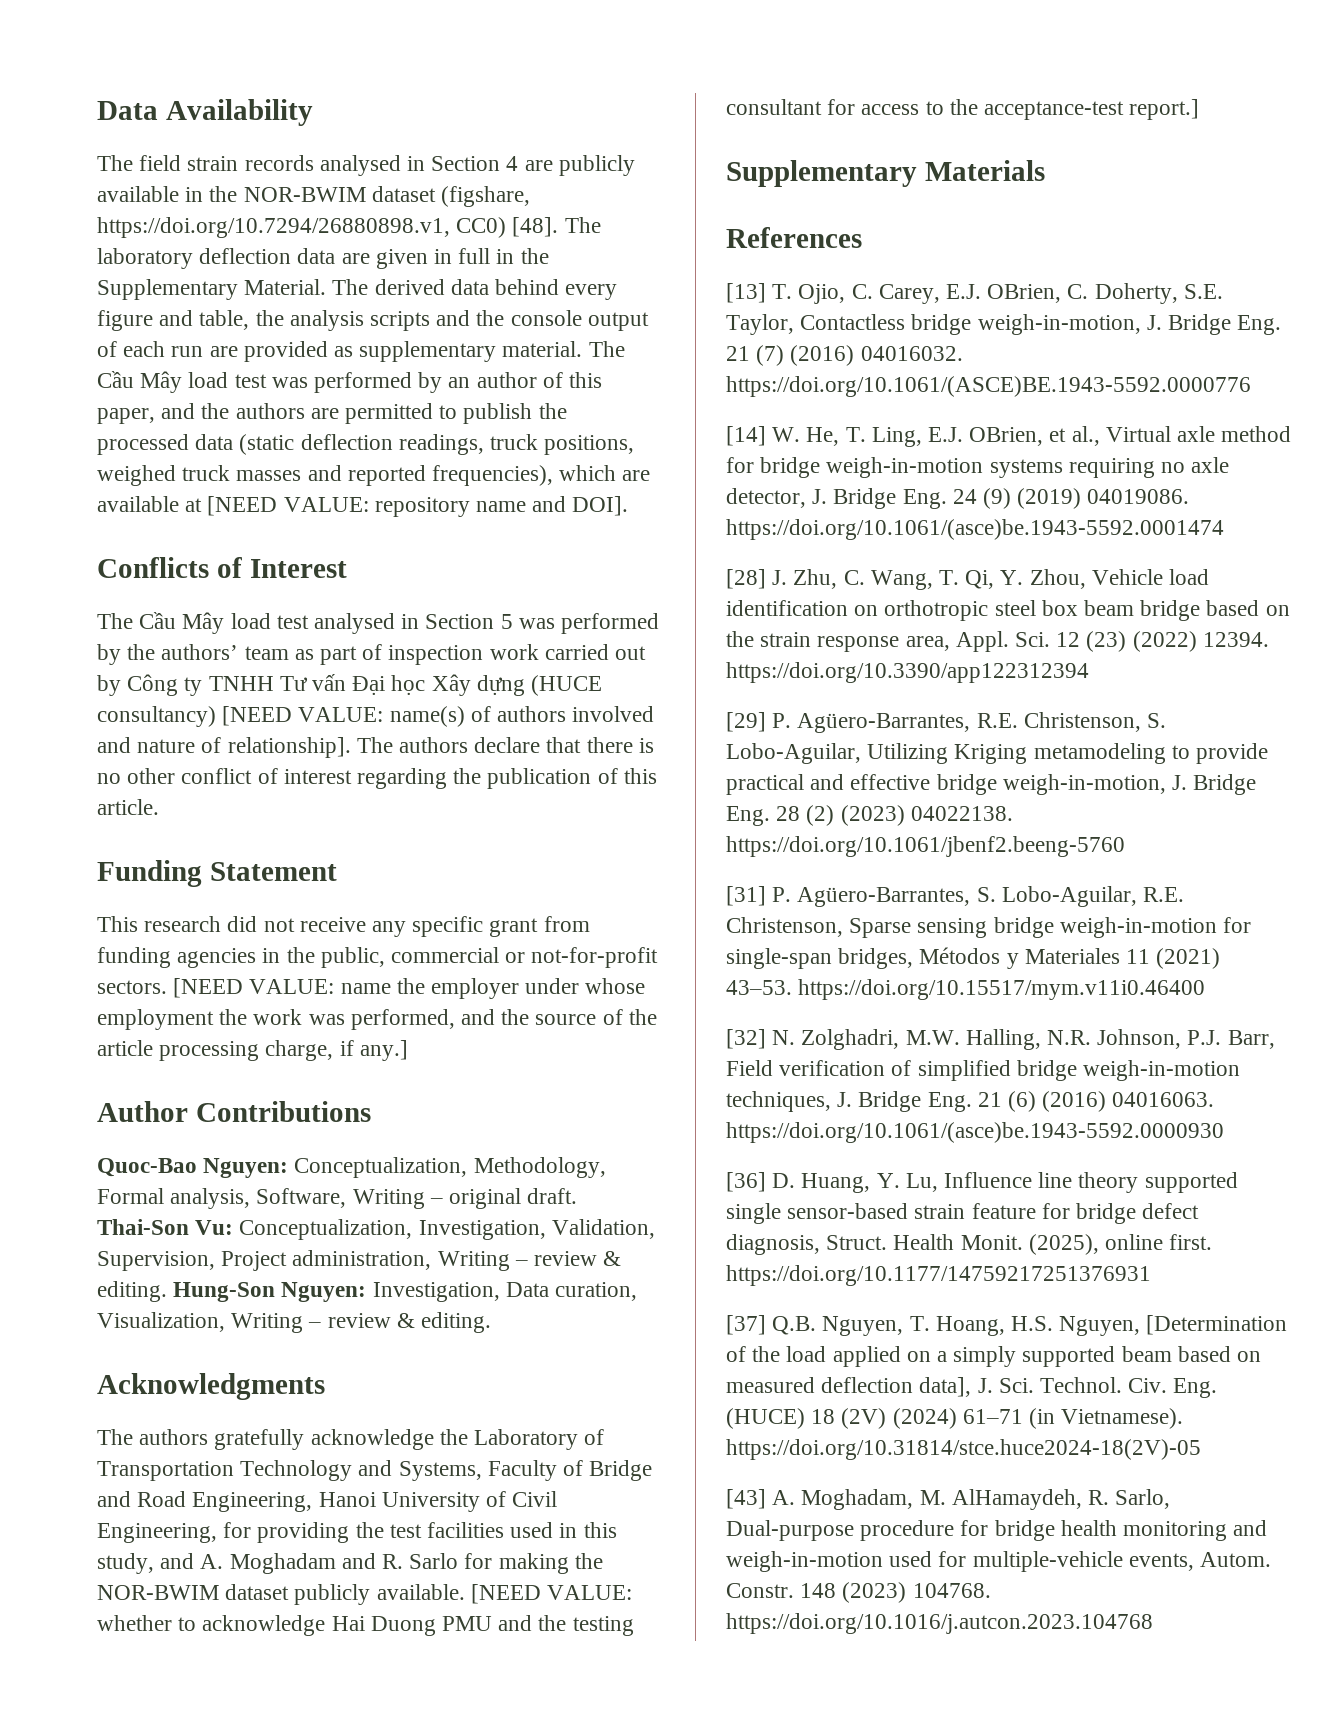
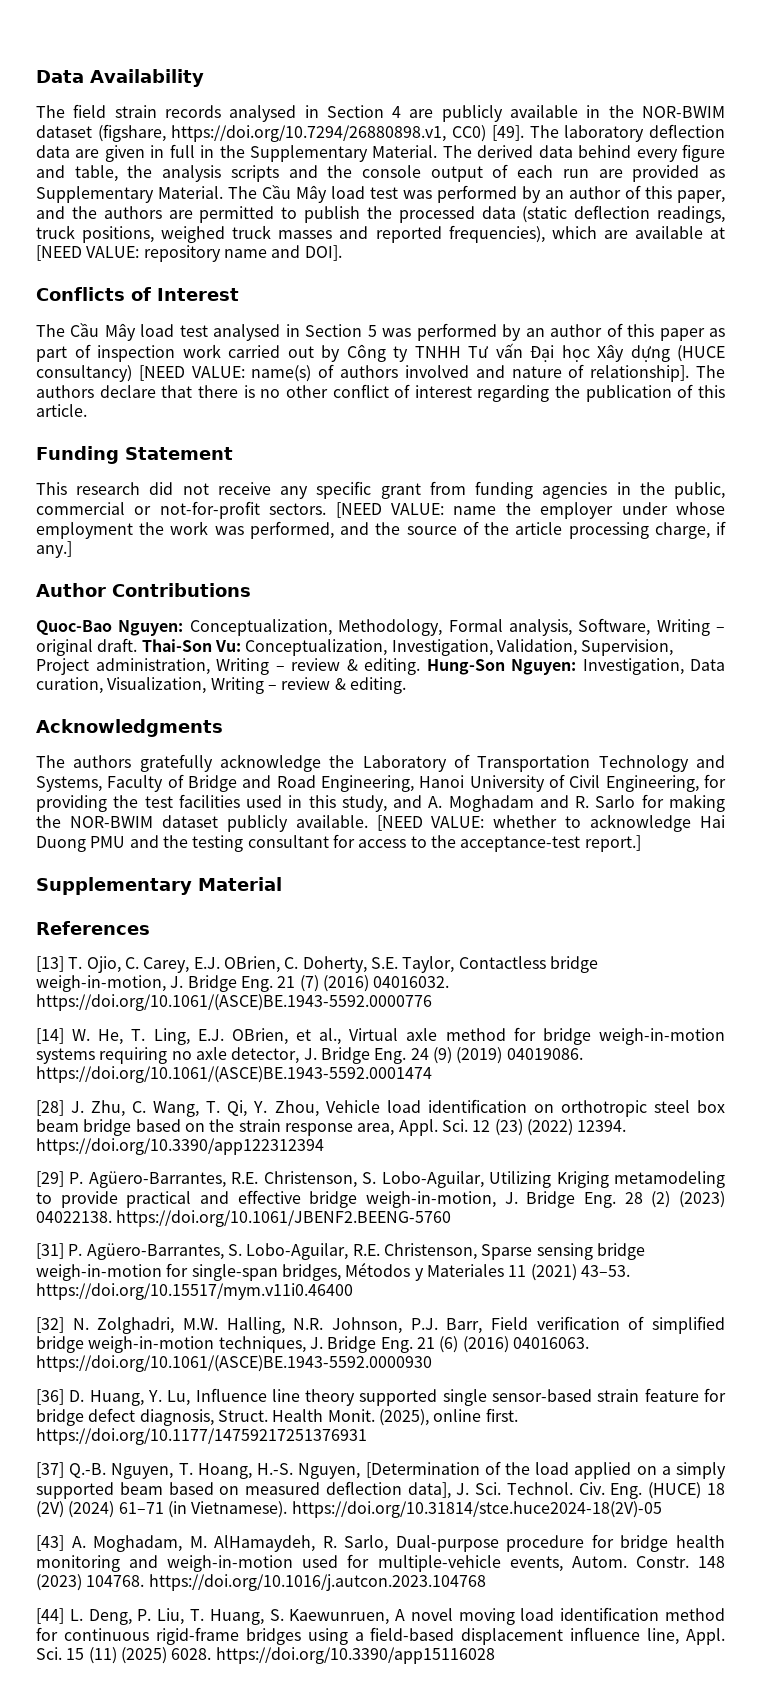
- The field strain records analysed in Section 4 are publicly available in the NOR-BWIM dataset (figshare, https://doi.org/10.7294/26880898.v1, CC0) [48].
+ The field strain records analysed in Section 4 are publicly available in the NOR-BWIM dataset (figshare, https://doi.org/10.7294/26880898.v1, CC0) [49].
- The derived data behind every figure and table, the analysis scripts and the console output of each run are provided as supplementary material.
+ The derived data behind every figure and table, the analysis scripts and the console output of each run are provided as Supplementary Material.
- The Cầu Mây load test analysed in Section 5 was performed by the authors’ team as part of inspection work carried out by Công ty TNHH Tư vấn Đại học Xây dựng (HUCE consultancy) [NEED VALUE: name(s) of authors involved and nature of relationship].
+ The Cầu Mây load test analysed in Section 5 was performed by an author of this paper as part of inspection work carried out by Công ty TNHH Tư vấn Đại học Xây dựng (HUCE consultancy) [NEED VALUE: name(s) of authors involved and nature of relationship].
- Supplementary Materials
+ Supplementary Material
- [14] W. He, T. Ling, E.J. OBrien, et al., Virtual axle method for bridge weigh-in-motion systems requiring no axle detector, J. Bridge Eng. 24 (9) (2019) 04019086. https://doi.org/10.1061/(asce)be.1943-5592.0001474
+ [14] W. He, T. Ling, E.J. OBrien, et al., Virtual axle method for bridge weigh-in-motion systems requiring no axle detector, J. Bridge Eng. 24 (9) (2019) 04019086. https://doi.org/10.1061/(ASCE)BE.1943-5592.0001474
- [29] P. Agüero-Barrantes, R.E. Christenson, S. Lobo-Aguilar, Utilizing Kriging metamodeling to provide practical and effective bridge weigh-in-motion, J. Bridge Eng. 28 (2) (2023) 04022138. https://doi.org/10.1061/jbenf2.beeng-5760
+ [29] P. Agüero-Barrantes, R.E. Christenson, S. Lobo-Aguilar, Utilizing Kriging metamodeling to provide practical and effective bridge weigh-in-motion, J. Bridge Eng. 28 (2) (2023) 04022138. https://doi.org/10.1061/JBENF2.BEENG-5760
- [32] N. Zolghadri, M.W. Halling, N.R. Johnson, P.J. Barr, Field verification of simplified bridge weigh-in-motion techniques, J. Bridge Eng. 21 (6) (2016) 04016063. https://doi.org/10.1061/(asce)be.1943-5592.0000930
+ [32] N. Zolghadri, M.W. Halling, N.R. Johnson, P.J. Barr, Field verification of simplified bridge weigh-in-motion techniques, J. Bridge Eng. 21 (6) (2016) 04016063. https://doi.org/10.1061/(ASCE)BE.1943-5592.0000930
- [37] Q.B. Nguyen, T. Hoang, H.S. Nguyen, [Determination of the load applied on a simply supported beam based on measured deflection data], J. Sci. Technol.
+ [37] Q.-B. Nguyen, T. Hoang, H.-S. Nguyen, [Determination of the load applied on a simply supported beam based on measured deflection data], J. Sci. Technol.
+ [44] L. Deng, P. Liu, T. Huang, S. Kaewunruen, A novel moving load identification method for continuous rigid-frame bridges using a field-based displacement influence line, Appl. Sci. 15 (11) (2025) 6028. https://doi.org/10.3390/app15116028

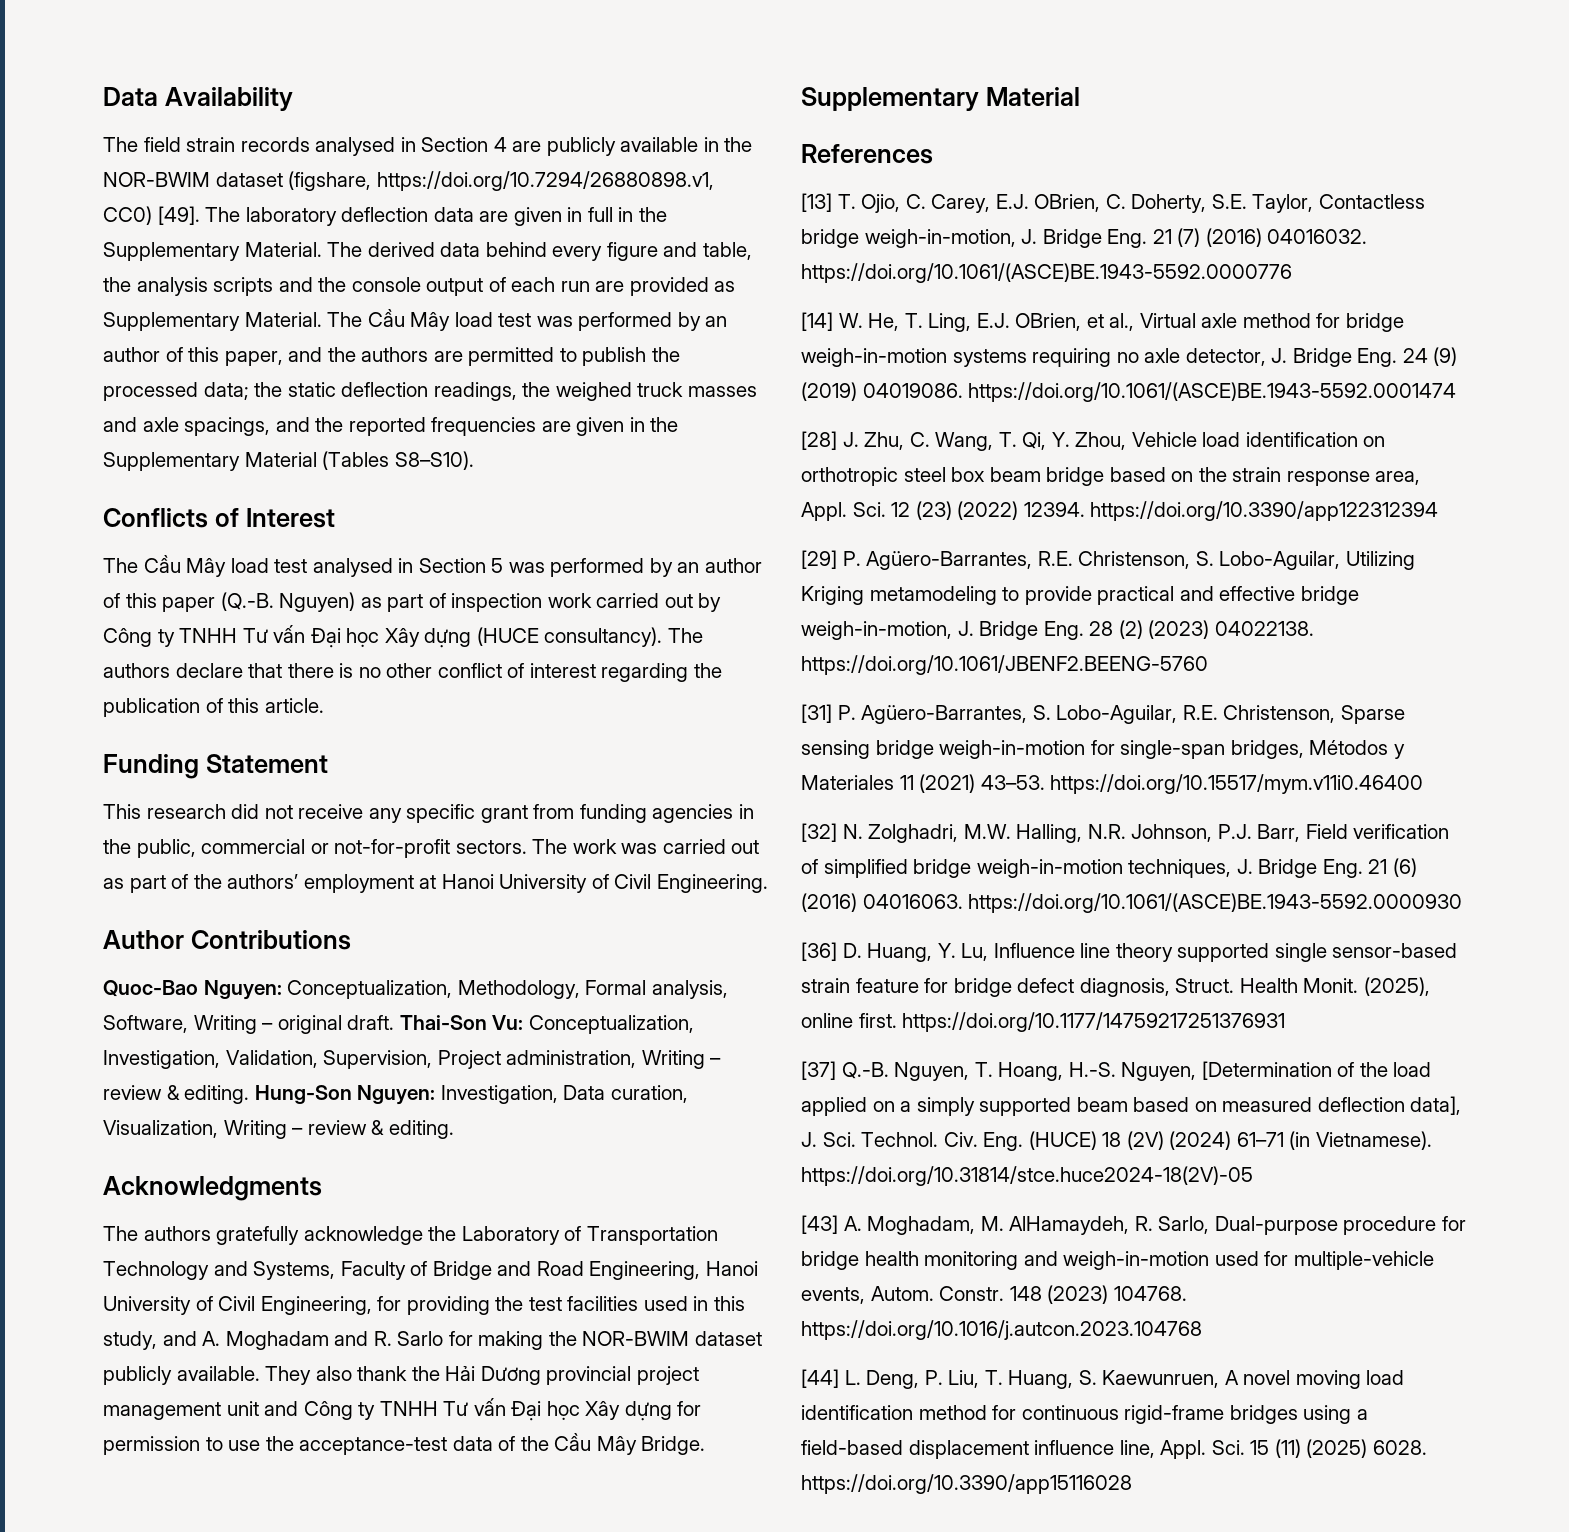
- The Cầu Mây load test was performed by an author of this paper, and the authors are permitted to publish the processed data (static deflection readings, truck positions, weighed truck masses and reported frequencies), which are available at [NEED VALUE: repository name and DOI].
+ The Cầu Mây load test was performed by an author of this paper, and the authors are permitted to publish the processed data; the static deflection readings, the weighed truck masses and axle spacings, and the reported frequencies are given in the Supplementary Material (Tables S8–S10).
- The Cầu Mây load test analysed in Section 5 was performed by an author of this paper as part of inspection work carried out by Công ty TNHH Tư vấn Đại học Xây dựng (HUCE consultancy) [NEED VALUE: name(s) of authors involved and nature of relationship].
+ The Cầu Mây load test analysed in Section 5 was performed by an author of this paper (Q.-B. Nguyen) as part of inspection work carried out by Công ty TNHH Tư vấn Đại học Xây dựng (HUCE consultancy).
- [NEED VALUE: name the employer under whose employment the work was performed, and the source of the article processing charge, if any.]
+ The work was carried out as part of the authors’ employment at Hanoi University of Civil Engineering.
- [NEED VALUE: whether to acknowledge Hai Duong PMU and the testing consultant for access to the acceptance-test report.]
+ They also thank the Hải Dương provincial project management unit and Công ty TNHH Tư vấn Đại học Xây dựng for permission to use the acceptance-test data of the Cầu Mây Bridge.

